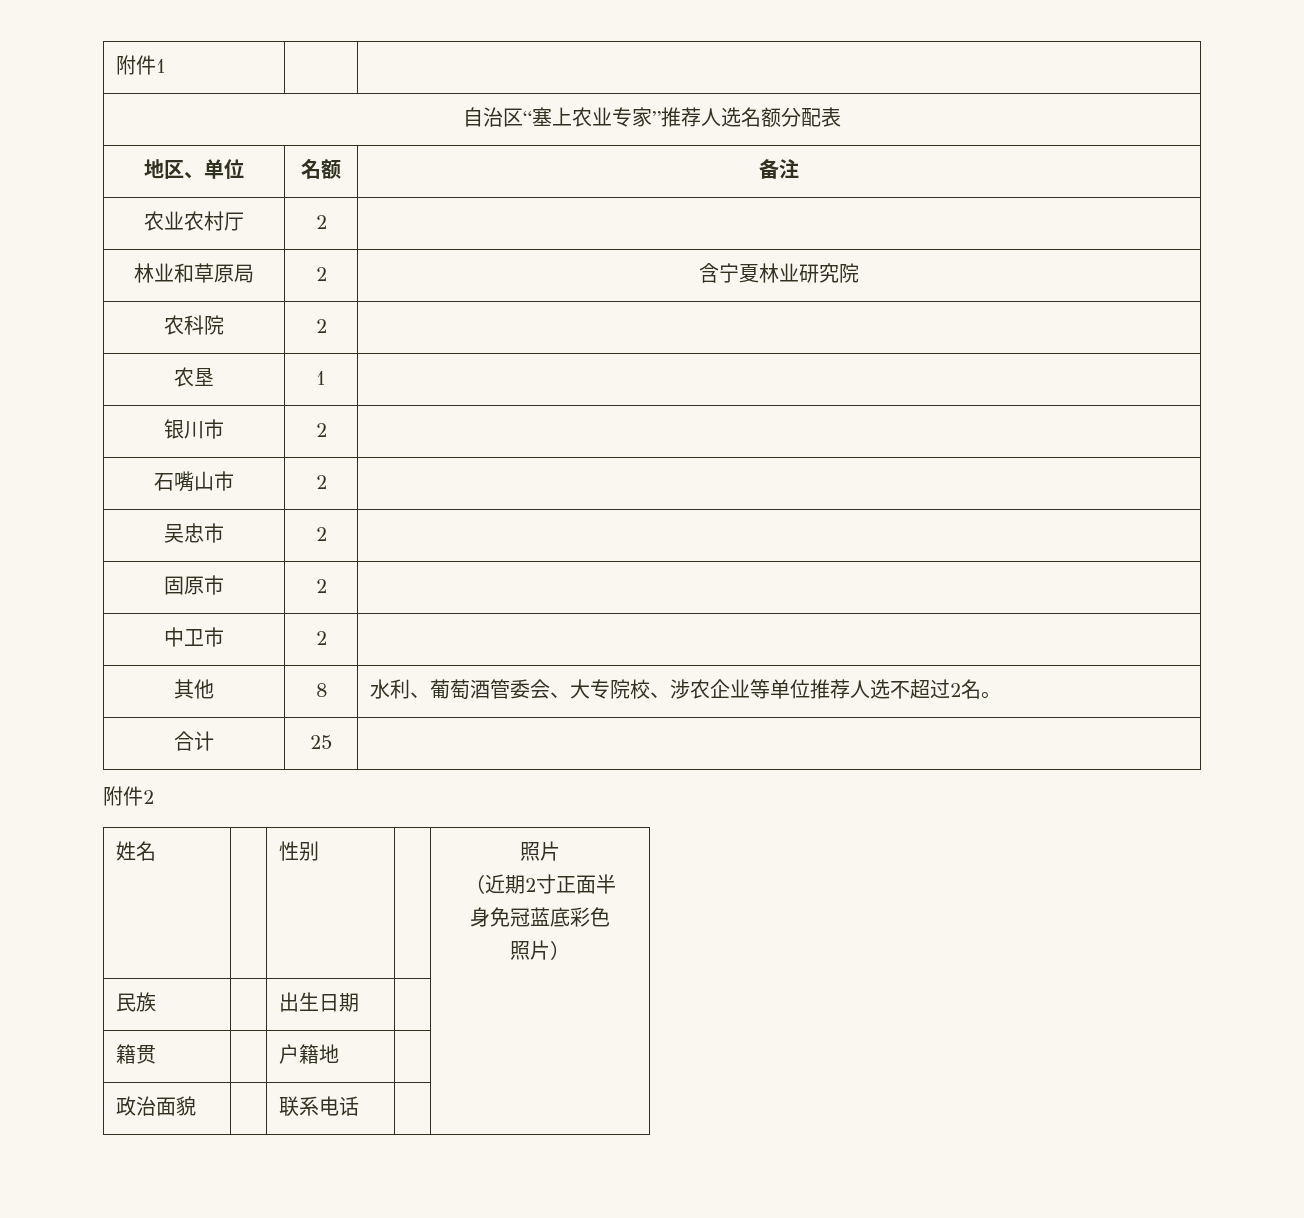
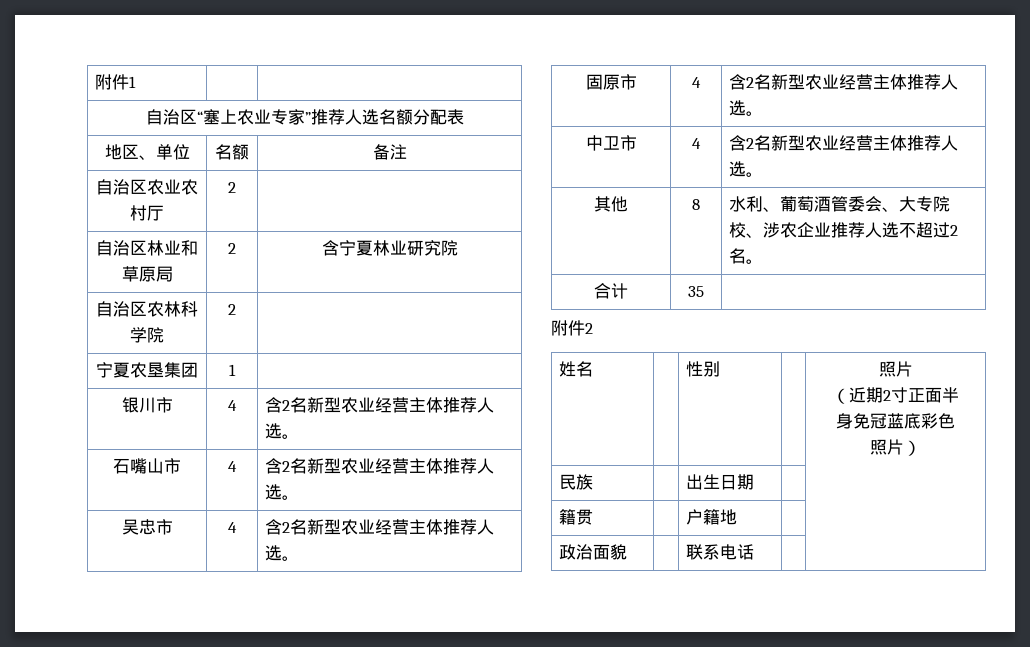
- 农业农村厅 | 2 |
+ 自治区农业农村厅 | 2 |
- 林业和草原局 | 2 | 含宁夏林业研究院
+ 自治区林业和草原局 | 2 | 含宁夏林业研究院
- 农科院 | 2 |
+ 自治区农林科学院 | 2 |
- 农垦 | 1 |
+ 宁夏农垦集团 | 1 |
- 银川市 | 2 |
+ 银川市 | 4 | 含2名新型农业经营主体推荐人选。
- 石嘴山市 | 2 |
+ 石嘴山市 | 4 | 含2名新型农业经营主体推荐人选。
- 吴忠市 | 2 |
+ 吴忠市 | 4 | 含2名新型农业经营主体推荐人选。
- 固原市 | 2 |
+ 固原市 | 4 | 含2名新型农业经营主体推荐人选。
- 中卫市 | 2 |
+ 中卫市 | 4 | 含2名新型农业经营主体推荐人选。
- 其他 | 8 | 水利、葡萄酒管委会、大专院校、涉农企业等单位推荐人选不超过2名。
+ 其他 | 8 | 水利、葡萄酒管委会、大专院校、涉农企业推荐人选不超过2名。
- 合计 | 25 |
+ 合计 | 35 |

